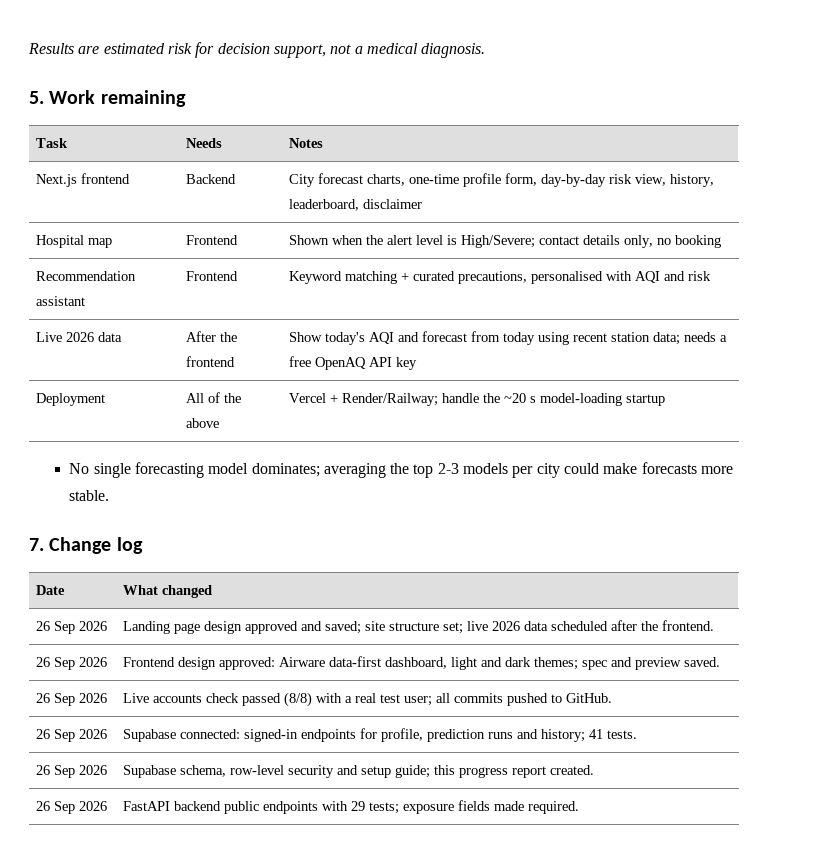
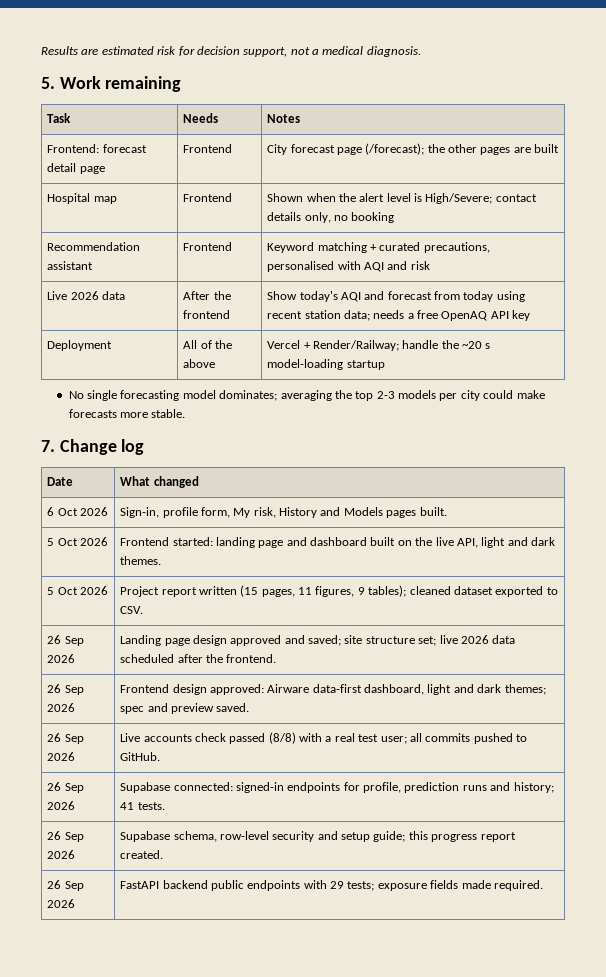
- Next.js frontend | Backend | City forecast charts, one-time profile form, day-by-day risk view, history, leaderboard, disclaimer
+ Frontend: forecast detail page | Frontend | City forecast page (/forecast); the other pages are built
+ 6 Oct 2026 | Sign-in, profile form, My risk, History and Models pages built.
+ 5 Oct 2026 | Frontend started: landing page and dashboard built on the live API, light and dark themes.
+ 5 Oct 2026 | Project report written (15 pages, 11 figures, 9 tables); cleaned dataset exported to CSV.

